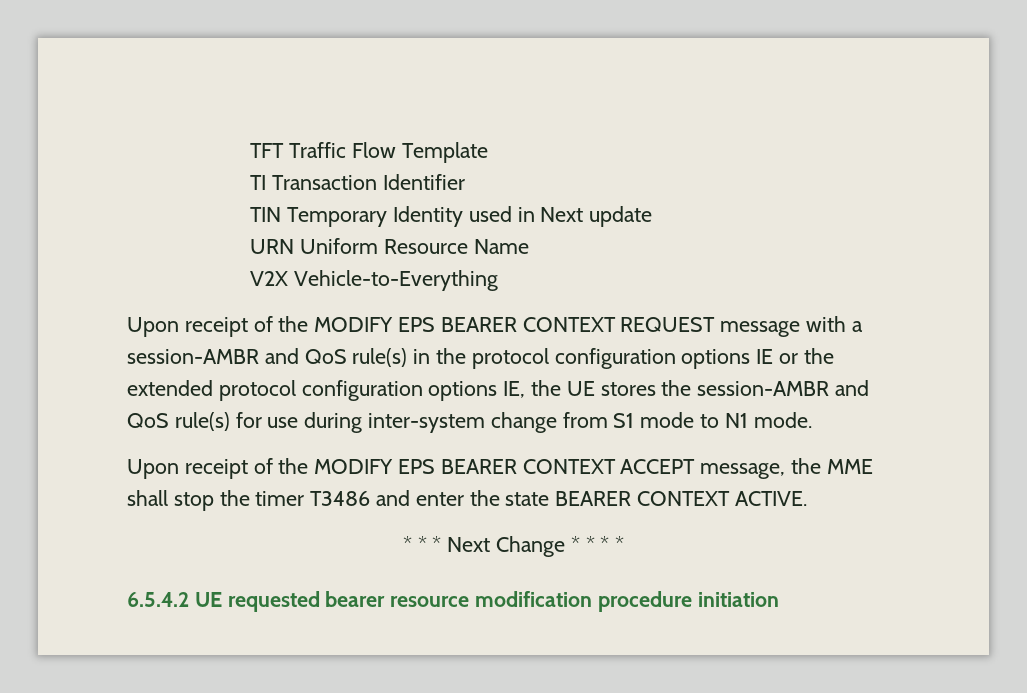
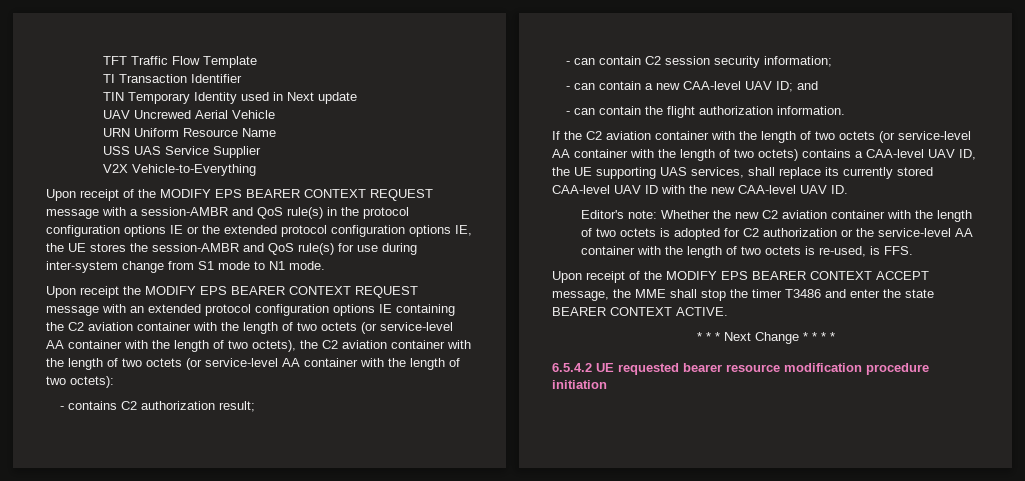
+ UAV Uncrewed Aerial Vehicle
+ USS UAS Service Supplier
+ Upon receipt the MODIFY EPS BEARER CONTEXT REQUEST message with an extended protocol configuration options IE containing the C2 aviation container with the length of two octets (or service-level AA container with the length of two octets), the C2 aviation container with the length of two octets (or service-level AA container with the length of two octets):
+ - contains C2 authorization result;
+ - can contain C2 session security information;
+ - can contain a new CAA-level UAV ID; and
+ - can contain the flight authorization information.
+ If the C2 aviation container with the length of two octets (or service-level AA container with the length of two octets) contains a CAA-level UAV ID, the UE supporting UAS services, shall replace its currently stored CAA-level UAV ID with the new CAA-level UAV ID.
+ Editor's note: Whether the new C2 aviation container with the length of two octets is adopted for C2 authorization or the service-level AA container with the length of two octets is re-used, is FFS.

